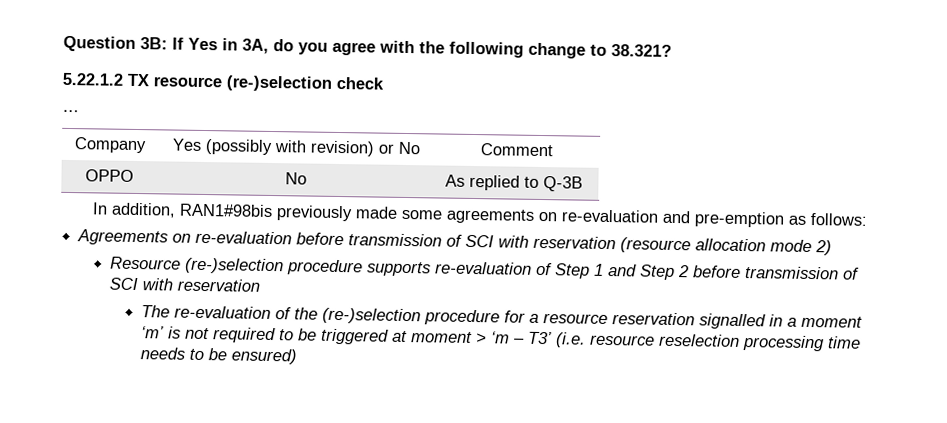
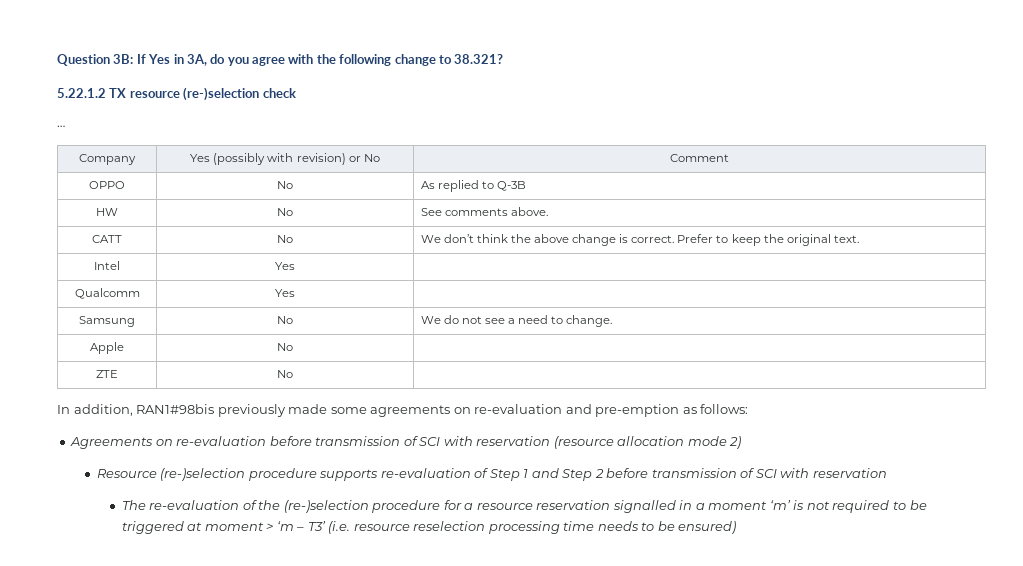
+ HW | No | See comments above.
+ CATT | No | We don’t think the above change is correct. Prefer to keep the original text.
+ Intel | Yes |
+ Qualcomm | Yes |
+ Samsung | No | We do not see a need to change.
+ Apple | No |
+ ZTE | No |

